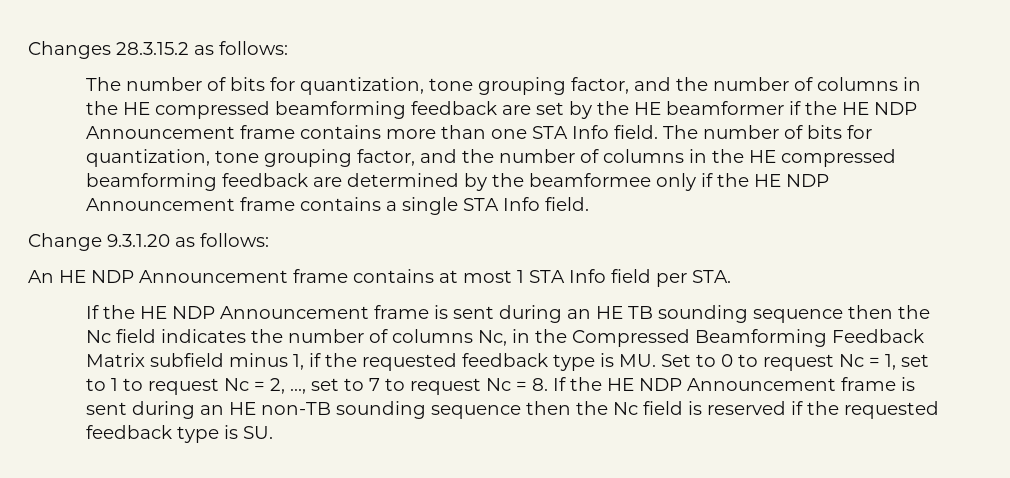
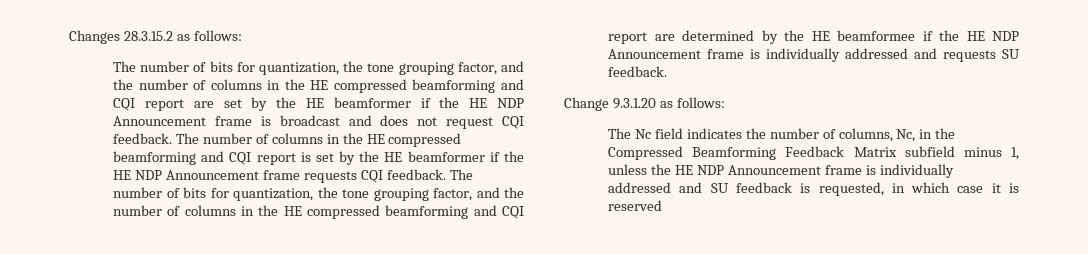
- The number of bits for quantization, tone grouping factor, and the number of columns in the HE compressed beamforming feedback are set by the HE beamformer if the HE NDP Announcement frame contains more than one STA Info field. The number of bits for quantization, tone grouping factor, and the number of columns in the HE compressed beamforming feedback are determined by the beamformee only if the HE NDP Announcement frame contains a single STA Info field.
+ The number of bits for quantization, the tone grouping factor, and the number of columns in the HE compressed beamforming and CQI report are set by the HE beamformer if the HE NDP Announcement frame is broadcast and does not request CQI feedback. The number of columns in the HE compressed beamforming and CQI report is set by the HE beamformer if the HE NDP Announcement frame requests CQI feedback. The number of bits for quantization, the tone grouping factor, and the number of columns in the HE compressed beamforming and CQI report are determined by the HE beamformee if the HE NDP Announcement frame is individually addressed and requests SU feedback.
  Change 9.3.1.20 as follows:
- An HE NDP Announcement frame contains at most 1 STA Info field per STA.
- If the HE NDP Announcement frame is sent during an HE TB sounding sequence then the Nc field indicates the number of columns Nc, in the Compressed Beamforming Feedback Matrix subfield minus 1, if the requested feedback type is MU. Set to 0 to request Nc = 1, set to 1 to request Nc = 2, ..., set to 7 to request Nc = 8. If the HE NDP Announcement frame is sent during an HE non-TB sounding sequence then the Nc field is reserved if the requested feedback type is SU.
+ The Nc field indicates the number of columns, Nc, in the Compressed Beamforming Feedback Matrix subfield minus 1, unless the HE NDP Announcement frame is individually addressed and SU feedback is requested, in which case it is reserved

